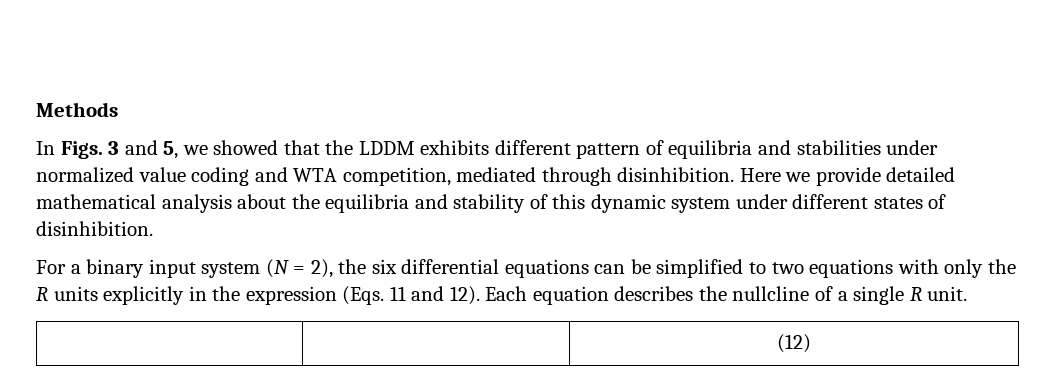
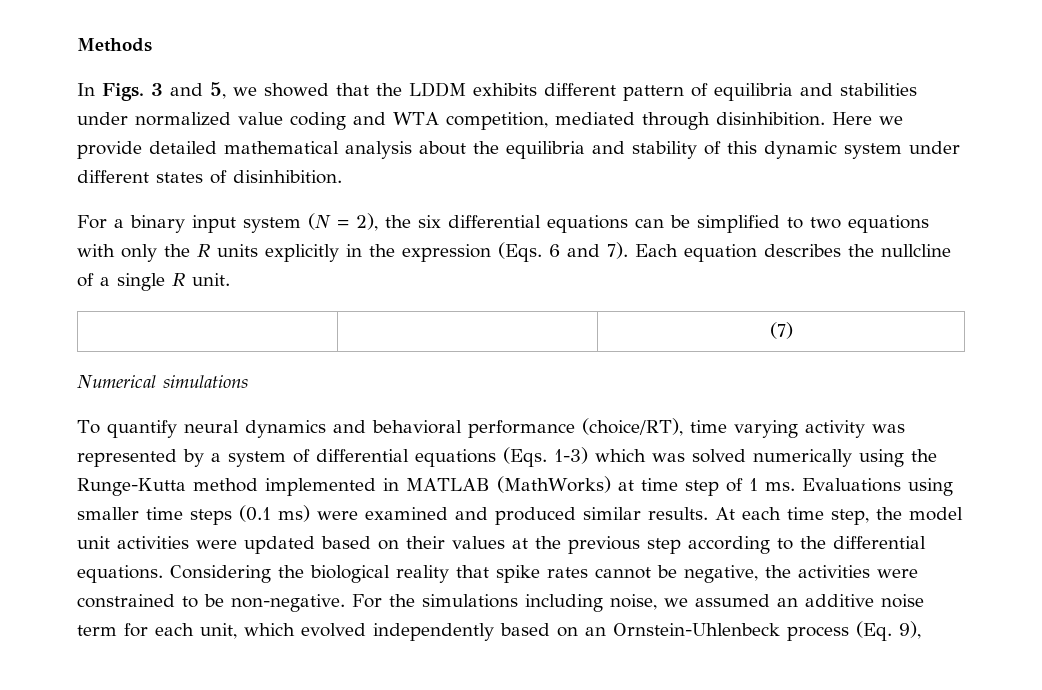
- For a binary input system (N = 2), the six differential equations can be simplified to two equations with only the R units explicitly in the expression (Eqs. 11 and 12).
+ For a binary input system (N = 2), the six differential equations can be simplified to two equations with only the R units explicitly in the expression (Eqs. 6 and 7).
- | | (12)
+ | | (7)
+ Numerical simulations
+ To quantify neural dynamics and behavioral performance (choice/RT), time varying activity was represented by a system of differential equations (Eqs. 1-3) which was solved numerically using the Runge-Kutta method implemented in MATLAB (MathWorks) at time step of 1 ms. Evaluations using smaller time steps (0.1 ms) were examined and produced similar results. At each time step, the model unit activities were updated based on their values at the previous step according to the differential equations. Considering the biological reality that spike rates cannot be negative, the activities were constrained to be non-negative. For the simulations including noise, we assumed an additive noise term for each unit, which evolved independently based on an Ornstein-Uhlenbeck process (Eq. 9),

